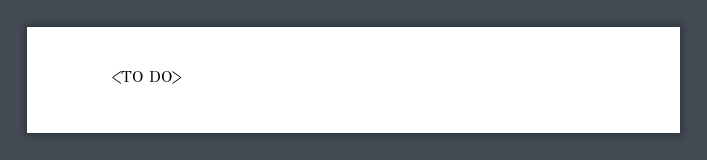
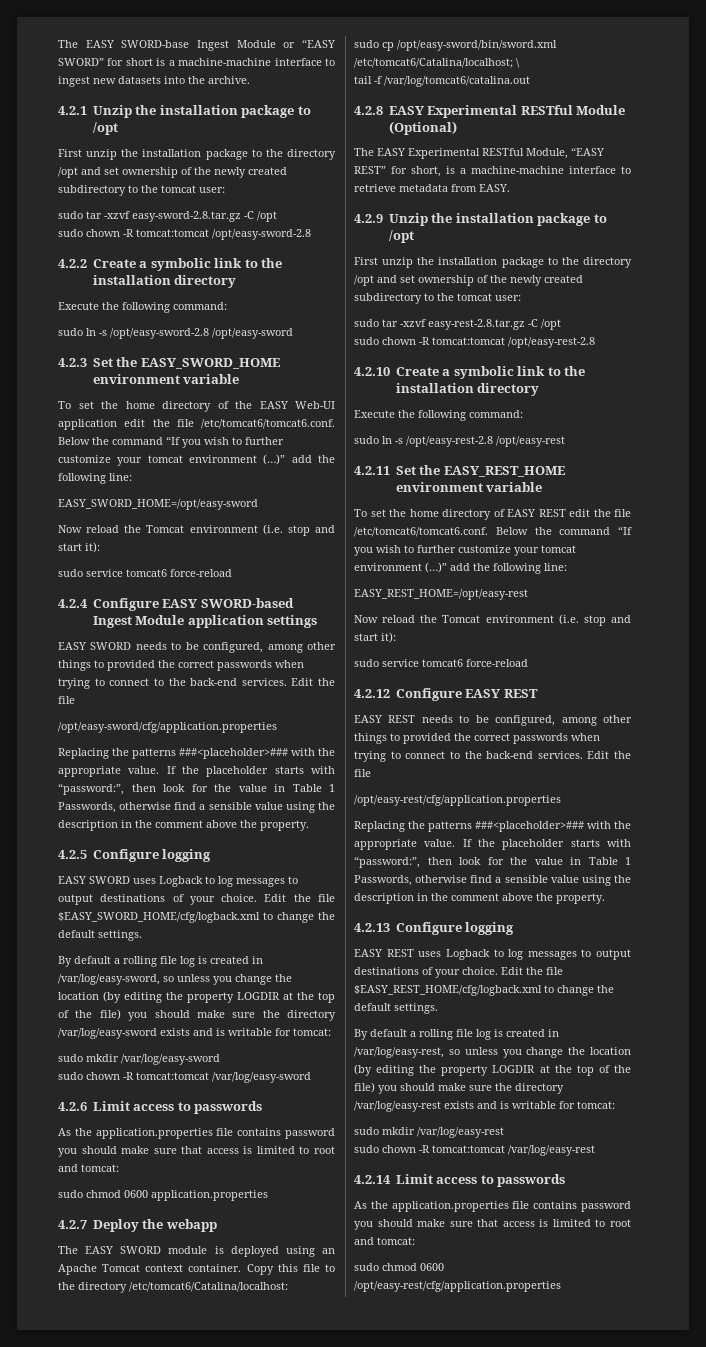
- <TO DO>
+ The EASY SWORD-base Ingest Module or “EASY SWORD” for short is a machine-machine interface to ingest new datasets into the archive.
+ 4.2.1 Unzip the installation package to /opt
+ First unzip the installation package to the directory /opt and set ownership of the newly created subdirectory to the tomcat user:
+ sudo tar -xzvf easy-sword-2.8.tar.gz -C /opt
+ sudo chown -R tomcat:tomcat /opt/easy-sword-2.8
+ 4.2.2 Create a symbolic link to the installation directory
+ Execute the following command:
+ sudo ln -s /opt/easy-sword-2.8 /opt/easy-sword
+ 4.2.3 Set the EASY_SWORD_HOME environment variable
+ To set the home directory of the EASY Web-UI application edit the file /etc/tomcat6/tomcat6.conf. Below the command “If you wish to further customize your tomcat environment (…)” add the following line:
+ EASY_SWORD_HOME=/opt/easy-sword
+ Now reload the Tomcat environment (i.e. stop and start it):
+ sudo service tomcat6 force-reload
+ 4.2.4 Configure EASY SWORD-based Ingest Module application settings
+ EASY SWORD needs to be configured, among other things to provided the correct passwords when trying to connect to the back-end services. Edit the file
+ /opt/easy-sword/cfg/application.properties
+ Replacing the patterns ###<placeholder>### with the appropriate value. If the placeholder starts with “password:”, then look for the value in Table 1 Passwords, otherwise find a sensible value using the description in the comment above the property.
+ 4.2.5 Configure logging
+ EASY SWORD uses Logback to log messages to output destinations of your choice. Edit the file $EASY_SWORD_HOME/cfg/logback.xml to change the default settings.
+ By default a rolling file log is created in /var/log/easy-sword, so unless you change the location (by editing the property LOGDIR at the top of the file) you should make sure the directory /var/log/easy-sword exists and is writable for tomcat:
+ sudo mkdir /var/log/easy-sword
+ sudo chown -R tomcat:tomcat /var/log/easy-sword
+ 4.2.6 Limit access to passwords
+ As the application.properties file contains password you should make sure that access is limited to root and tomcat:
+ sudo chmod 0600 application.properties
+ 4.2.7 Deploy the webapp
+ The EASY SWORD module is deployed using an Apache Tomcat context container. Copy this file to the directory /etc/tomcat6/Catalina/localhost:
+ sudo cp /opt/easy-sword/bin/sword.xml /etc/tomcat6/Catalina/localhost; \
+ tail -f /var/log/tomcat6/catalina.out
+ 4.2.8 EASY Experimental RESTful Module (Optional)
+ The EASY Experimental RESTful Module, “EASY REST” for short, is a machine-machine interface to retrieve metadata from EASY.
+ 4.2.9 Unzip the installation package to /opt
+ First unzip the installation package to the directory /opt and set ownership of the newly created subdirectory to the tomcat user:
+ sudo tar -xzvf easy-rest-2.8.tar.gz -C /opt
+ sudo chown -R tomcat:tomcat /opt/easy-rest-2.8
+ 4.2.10 Create a symbolic link to the installation directory
+ Execute the following command:
+ sudo ln -s /opt/easy-rest-2.8 /opt/easy-rest
+ 4.2.11 Set the EASY_REST_HOME environment variable
+ To set the home directory of EASY REST edit the file /etc/tomcat6/tomcat6.conf. Below the command “If you wish to further customize your tomcat environment (…)” add the following line:
+ EASY_REST_HOME=/opt/easy-rest
+ Now reload the Tomcat environment (i.e. stop and start it):
+ sudo service tomcat6 force-reload
+ 4.2.12 Configure EASY REST
+ EASY REST needs to be configured, among other things to provided the correct passwords when trying to connect to the back-end services. Edit the file
+ /opt/easy-rest/cfg/application.properties
+ Replacing the patterns ###<placeholder>### with the appropriate value. If the placeholder starts with “password:”, then look for the value in Table 1 Passwords, otherwise find a sensible value using the description in the comment above the property.
+ 4.2.13 Configure logging
+ EASY REST uses Logback to log messages to output destinations of your choice. Edit the file $EASY_REST_HOME/cfg/logback.xml to change the default settings.
+ By default a rolling file log is created in /var/log/easy-rest, so unless you change the location (by editing the property LOGDIR at the top of the file) you should make sure the directory /var/log/easy-rest exists and is writable for tomcat:
+ sudo mkdir /var/log/easy-rest
+ sudo chown -R tomcat:tomcat /var/log/easy-rest
+ 4.2.14 Limit access to passwords
+ As the application.properties file contains password you should make sure that access is limited to root and tomcat:
+ sudo chmod 0600 /opt/easy-rest/cfg/application.properties

